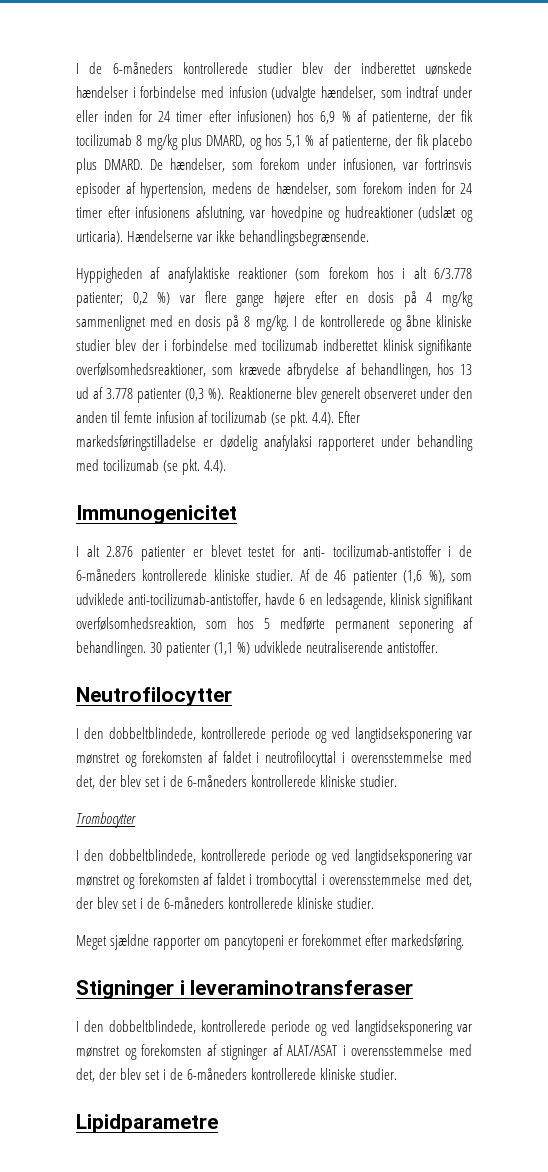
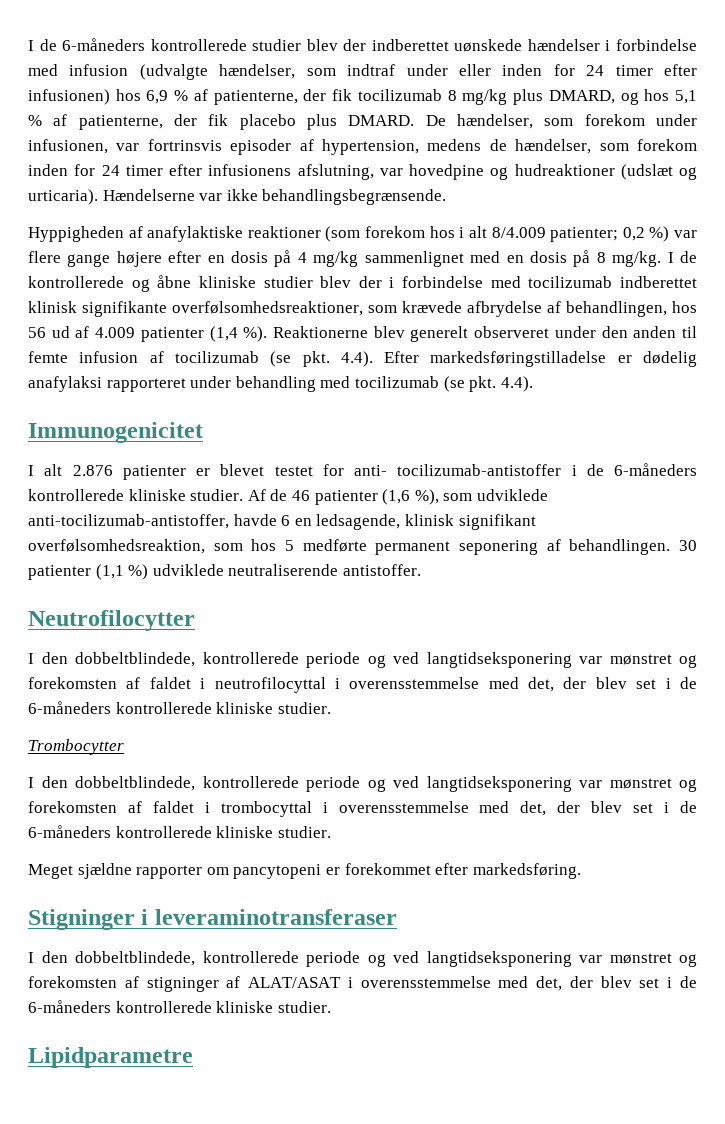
- Hyppigheden af anafylaktiske reaktioner (som forekom hos i alt 6/3.778 patienter; 0,2 %) var flere gange højere efter en dosis på 4 mg/kg sammenlignet med en dosis på 8 mg/kg.
+ Hyppigheden af anafylaktiske reaktioner (som forekom hos i alt 8/4.009 patienter; 0,2 %) var flere gange højere efter en dosis på 4 mg/kg sammenlignet med en dosis på 8 mg/kg.
- I de kontrollerede og åbne kliniske studier blev der i forbindelse med tocilizumab indberettet klinisk signifikante overfølsomhedsreaktioner, som krævede afbrydelse af behandlingen, hos 13 ud af 3.778 patienter (0,3 %).
+ I de kontrollerede og åbne kliniske studier blev der i forbindelse med tocilizumab indberettet klinisk signifikante overfølsomhedsreaktioner, som krævede afbrydelse af behandlingen, hos 56 ud af 4.009 patienter (1,4 %).

